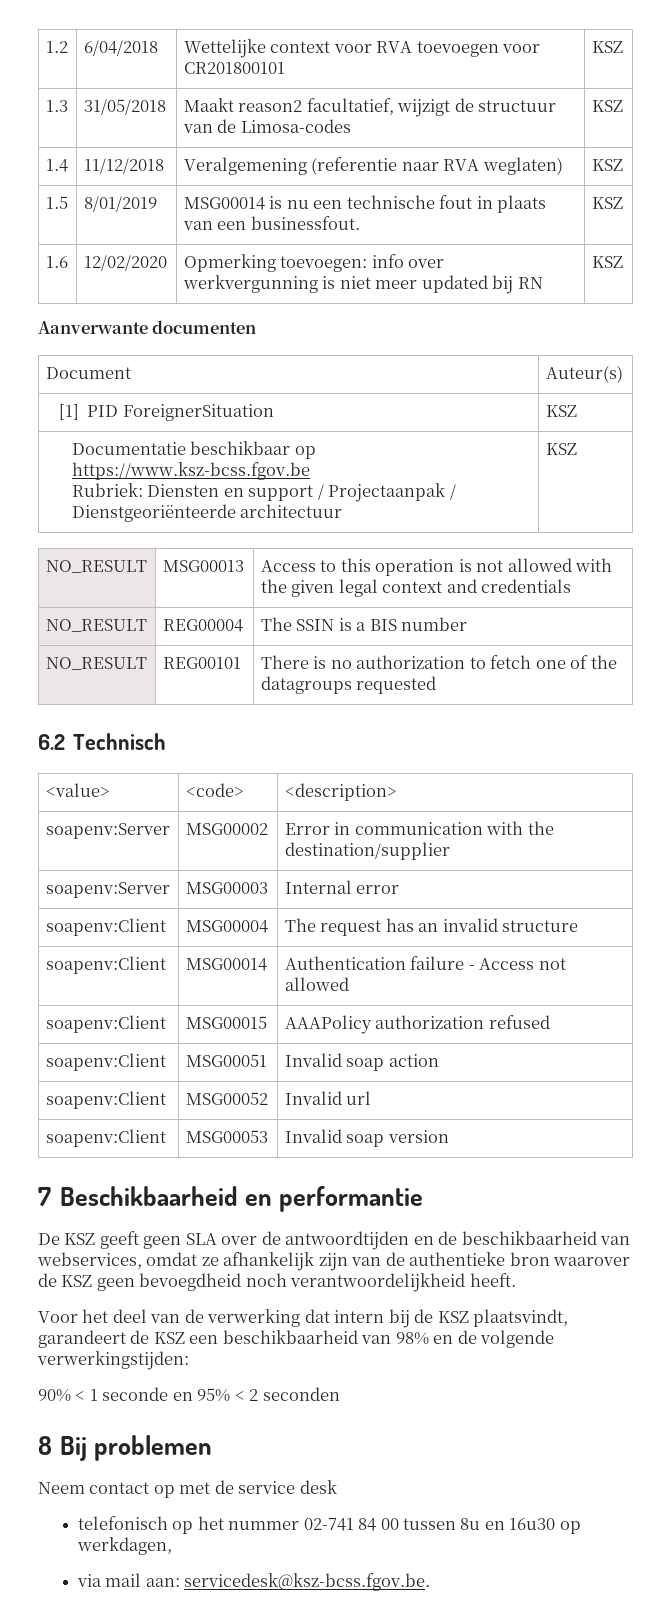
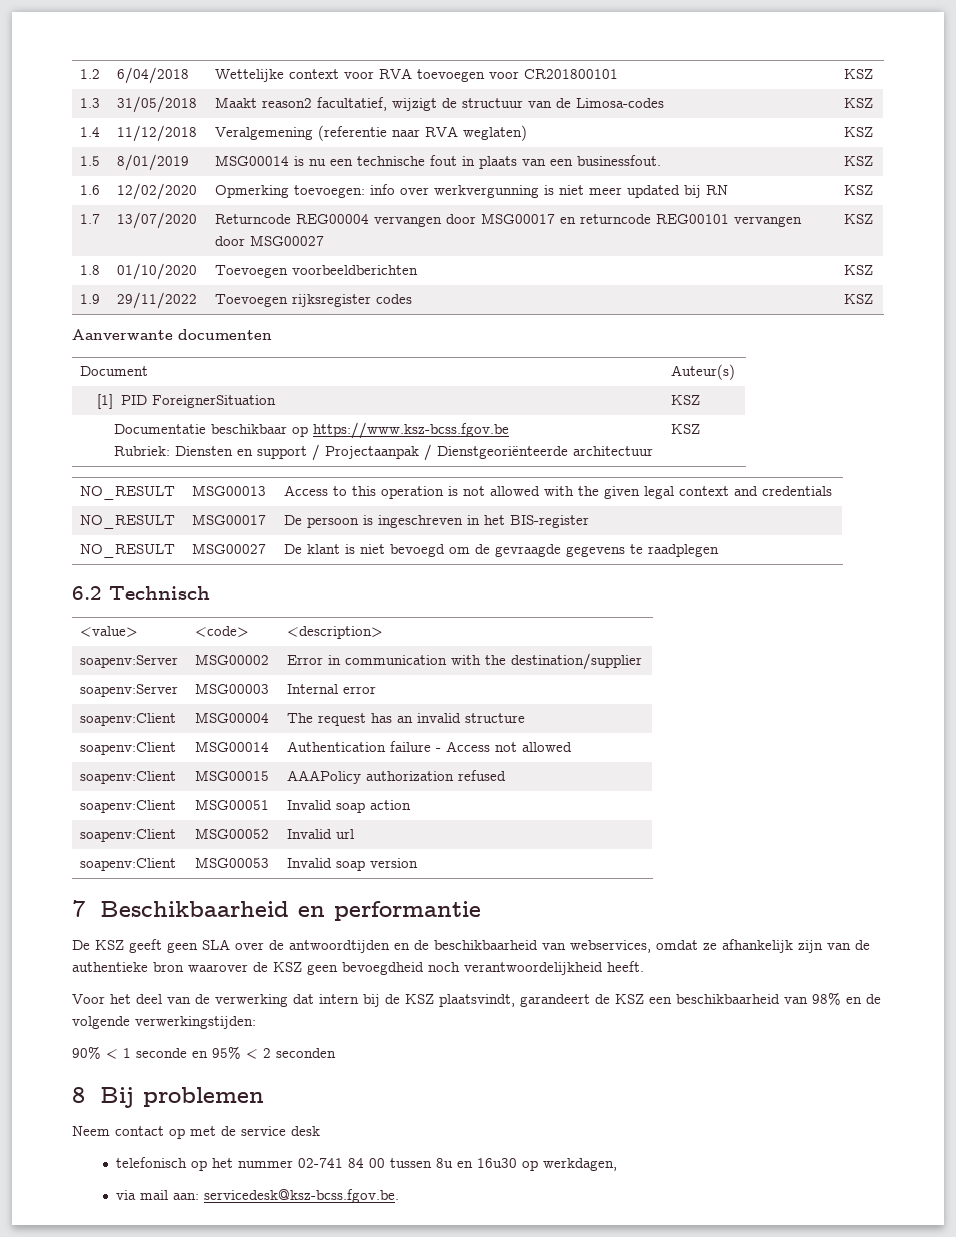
+ 1.7 | 13/07/2020 | Returncode REG00004 vervangen door MSG00017 en returncode REG00101 vervangen door MSG00027 | KSZ
+ 1.8 | 01/10/2020 | Toevoegen voorbeeldberichten | KSZ
+ 1.9 | 29/11/2022 | Toevoegen rijksregister codes | KSZ
- NO_RESULT | REG00004 | The SSIN is a BIS number
- NO_RESULT | REG00101 | There is no authorization to fetch one of the datagroups requested
+ NO_RESULT | MSG00017 | De persoon is ingeschreven in het BIS-register
+ NO_RESULT | MSG00027 | De klant is niet bevoegd om de gevraagde gegevens te raadplegen

